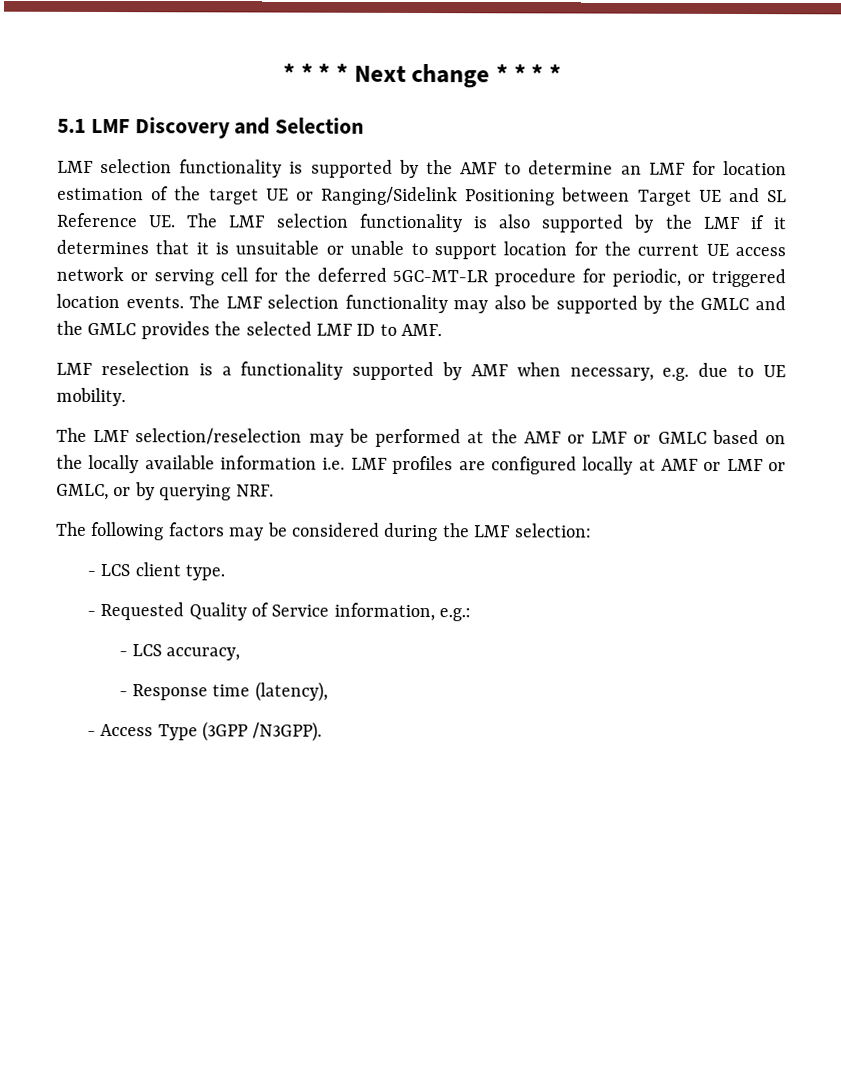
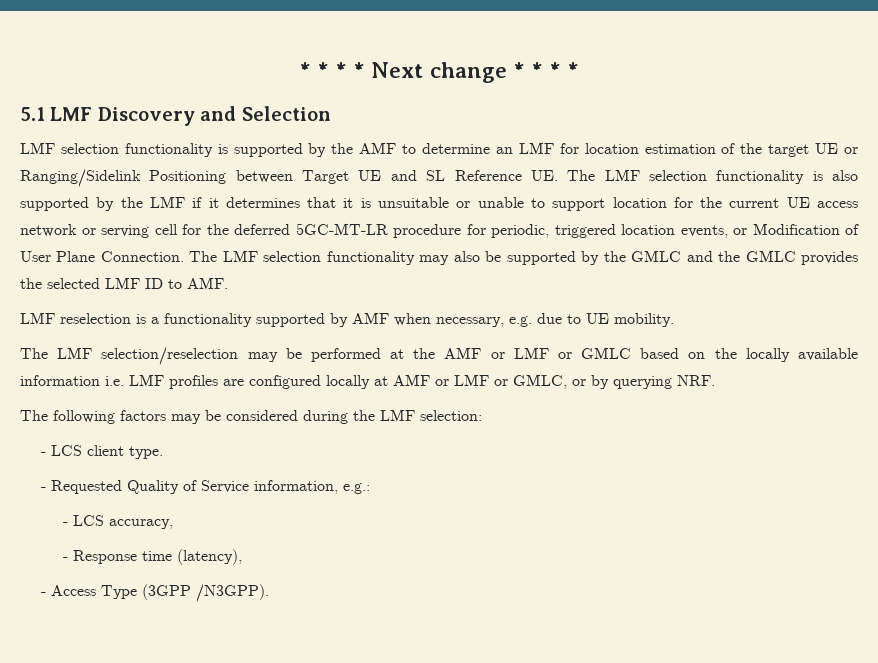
- LMF selection functionality is supported by the AMF to determine an LMF for location estimation of the target UE or Ranging/Sidelink Positioning between Target UE and SL Reference UE. The LMF selection functionality is also supported by the LMF if it determines that it is unsuitable or unable to support location for the current UE access network or serving cell for the deferred 5GC-MT-LR procedure for periodic, or triggered location events.
+ LMF selection functionality is supported by the AMF to determine an LMF for location estimation of the target UE or Ranging/Sidelink Positioning between Target UE and SL Reference UE. The LMF selection functionality is also supported by the LMF if it determines that it is unsuitable or unable to support location for the current UE access network or serving cell for the deferred 5GC-MT-LR procedure for periodic, triggered location events, or Modification of User Plane Connection.

